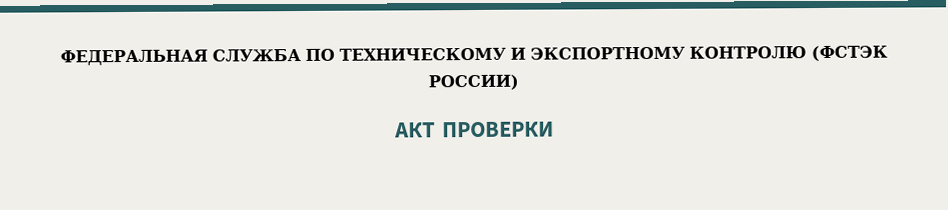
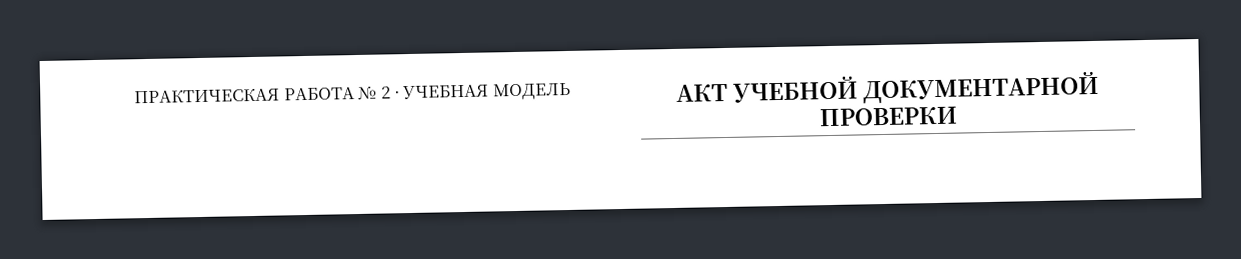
- ФЕДЕРАЛЬНАЯ СЛУЖБА ПО ТЕХНИЧЕСКОМУ И ЭКСПОРТНОМУ КОНТРОЛЮ (ФСТЭК РОССИИ)
+ ПРАКТИЧЕСКАЯ РАБОТА № 2 · УЧЕБНАЯ МОДЕЛЬ
- АКТ ПРОВЕРКИ
+ АКТ УЧЕБНОЙ ДОКУМЕНТАРНОЙ ПРОВЕРКИ

